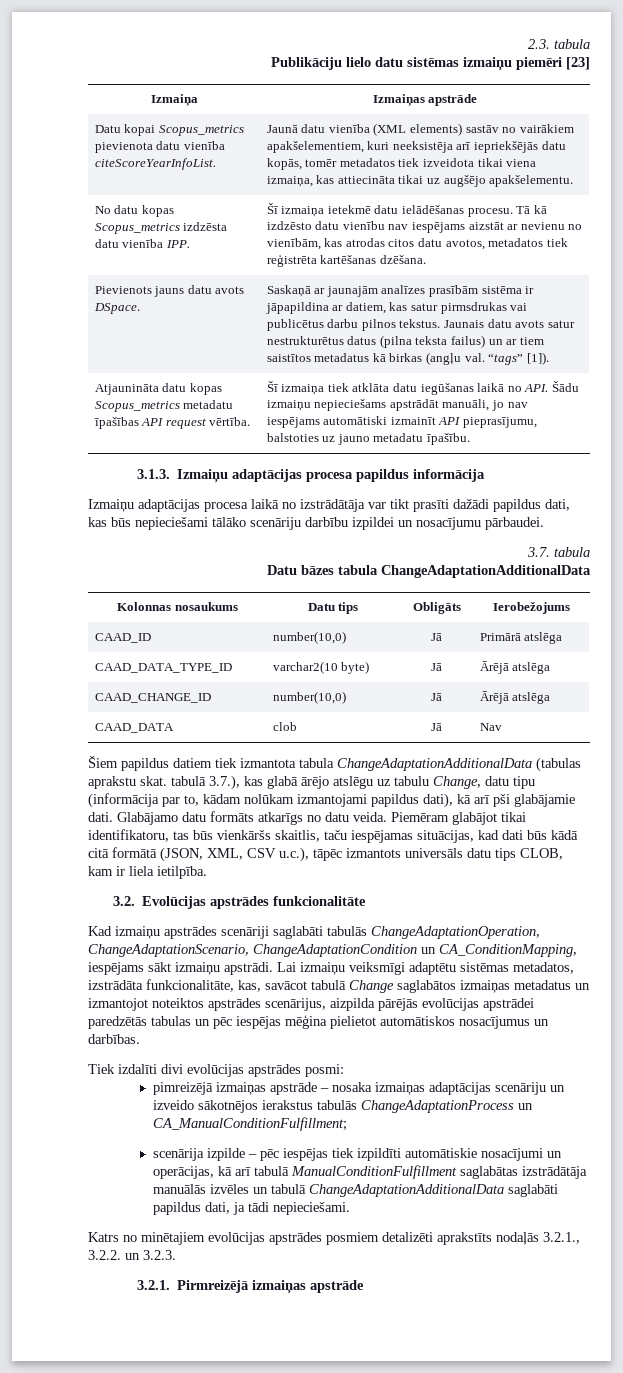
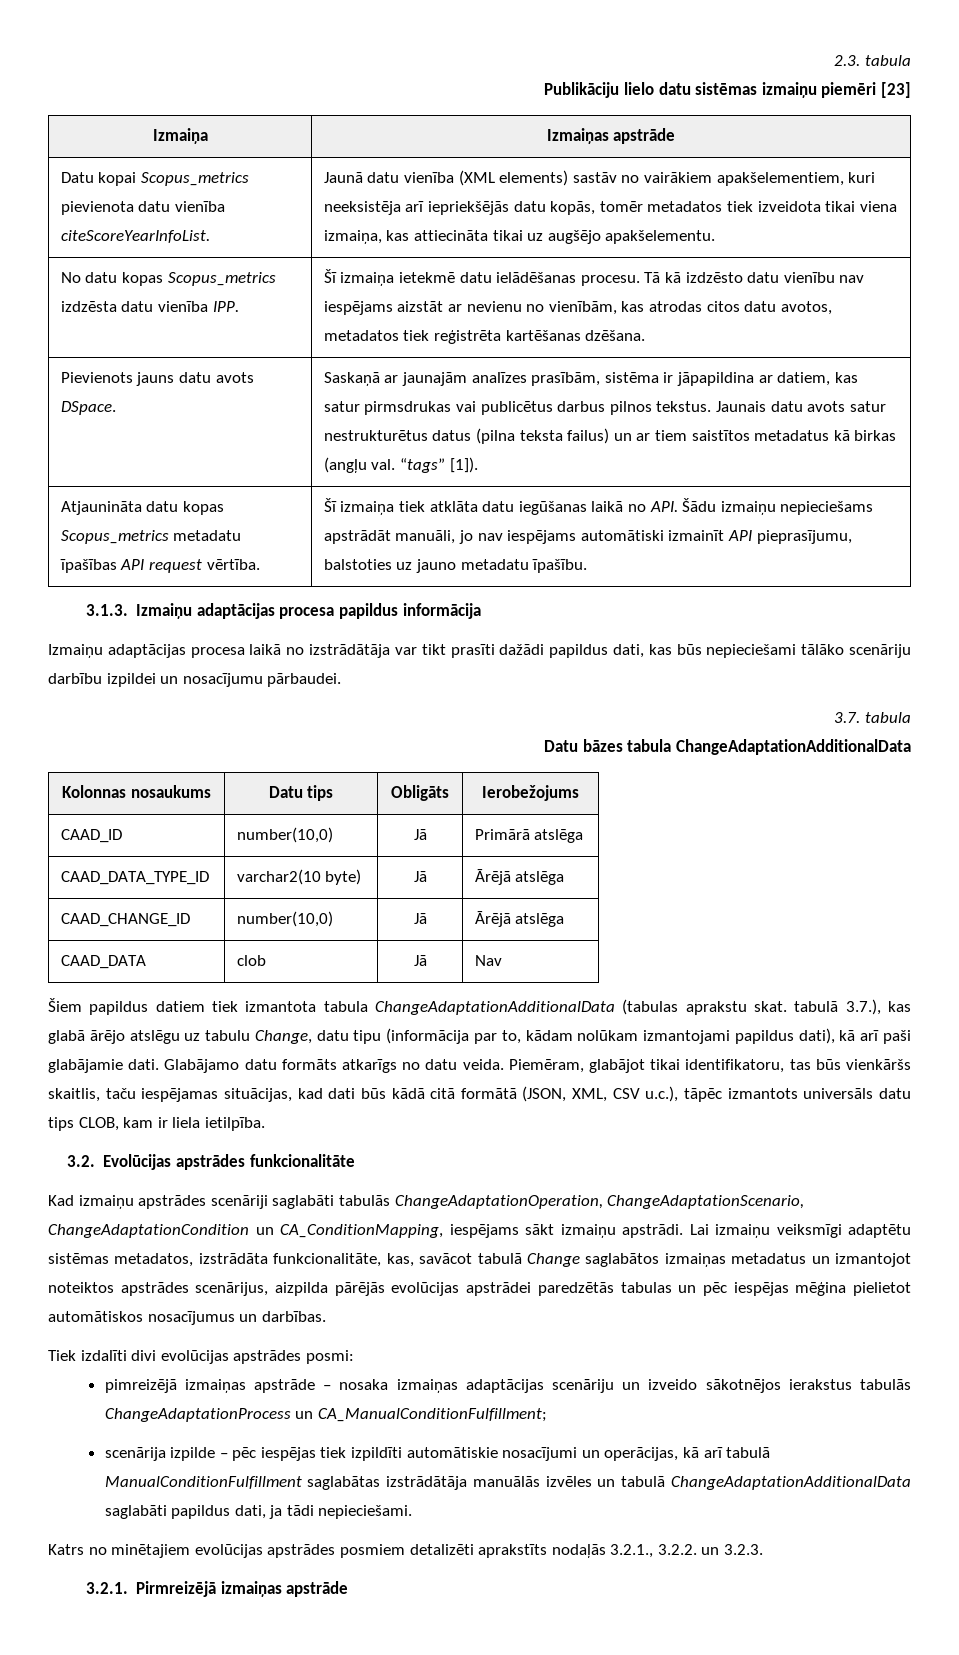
- Saskaņā ar jaunajām analīzes prasībām sistēma ir jāpapildina ar datiem, kas satur pirmsdrukas vai publicētus darbu pilnos tekstus.
+ Saskaņā ar jaunajām analīzes prasībām, sistēma ir jāpapildina ar datiem, kas satur pirmsdrukas vai publicētus darbus pilnos tekstus.
- Šiem papildus datiem tiek izmantota tabula ChangeAdaptationAdditionalData (tabulas aprakstu skat. tabulā 3.7.), kas glabā ārējo atslēgu uz tabulu Change, datu tipu (informācija par to, kādam nolūkam izmantojami papildus dati), kā arī pši glabājamie dati.
+ Šiem papildus datiem tiek izmantota tabula ChangeAdaptationAdditionalData (tabulas aprakstu skat. tabulā 3.7.), kas glabā ārējo atslēgu uz tabulu Change, datu tipu (informācija par to, kādam nolūkam izmantojami papildus dati), kā arī paši glabājamie dati.
- Piemēram glabājot tikai identifikatoru, tas būs vienkāršs skaitlis, taču iespējamas situācijas, kad dati būs kādā citā formātā (JSON, XML, CSV u.c.), tāpēc izmantots universāls datu tips CLOB, kam ir liela ietilpība.
+ Piemēram, glabājot tikai identifikatoru, tas būs vienkāršs skaitlis, taču iespējamas situācijas, kad dati būs kādā citā formātā (JSON, XML, CSV u.c.), tāpēc izmantots universāls datu tips CLOB, kam ir liela ietilpība.

